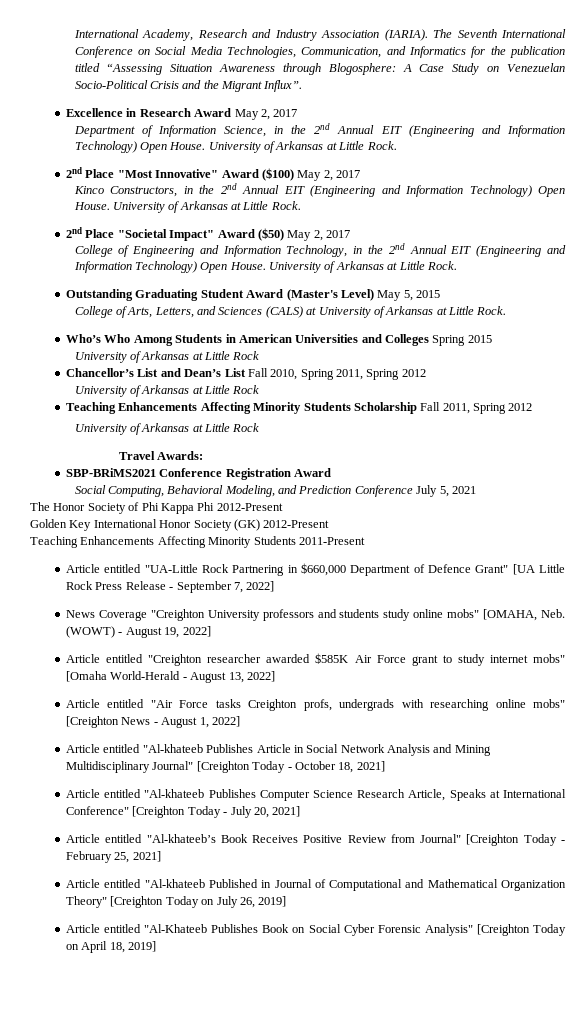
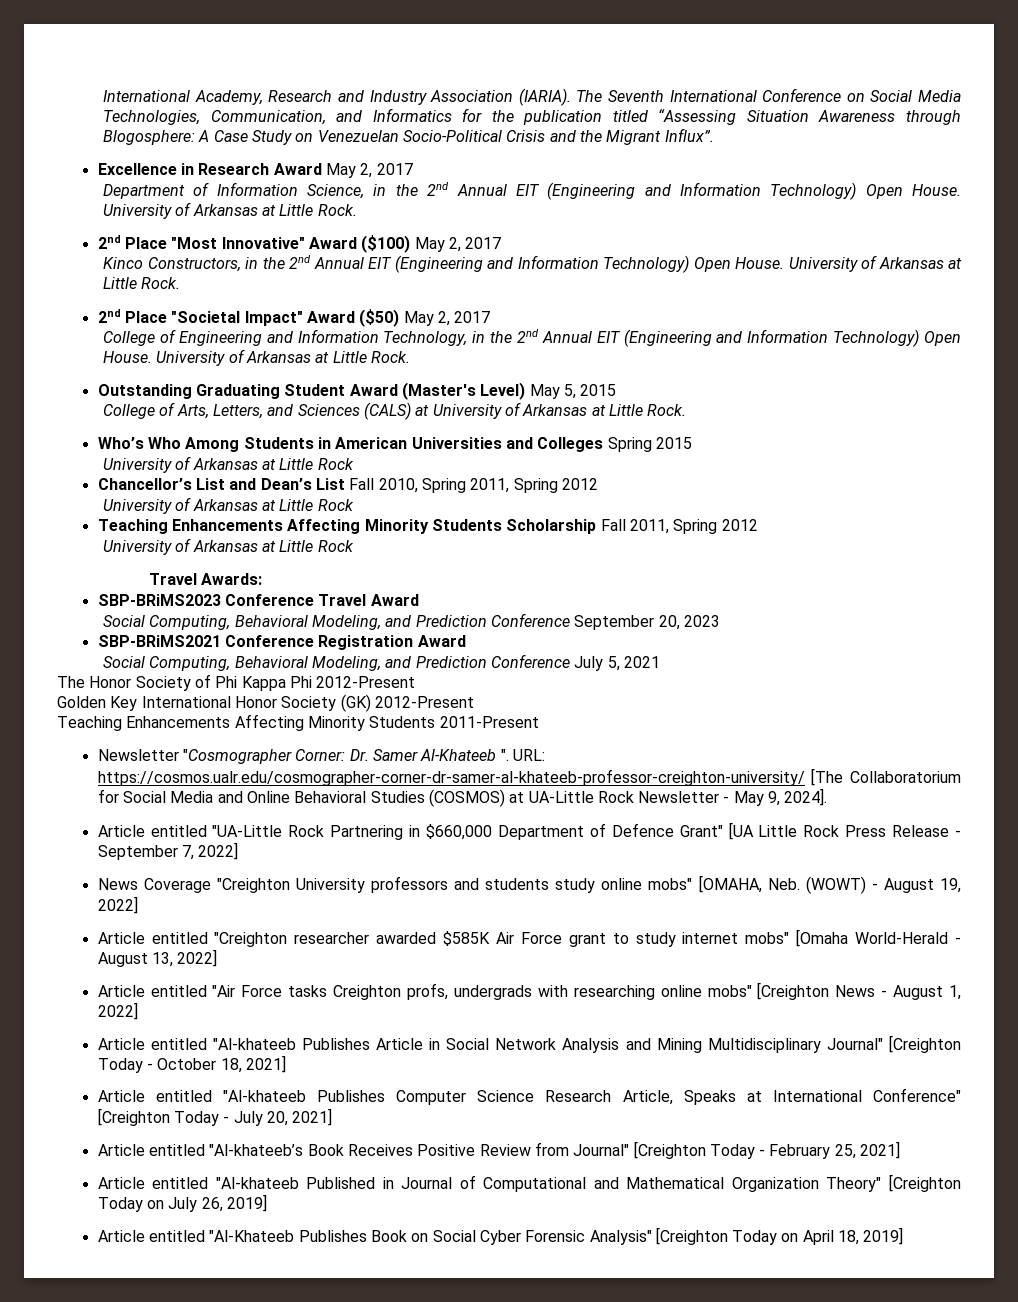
+ SBP-BRiMS2023 Conference Travel Award
+ Social Computing, Behavioral Modeling, and Prediction Conference September 20, 2023
+ Newsletter "Cosmographer Corner: Dr. Samer Al-Khateeb ". URL: https://cosmos.ualr.edu/cosmographer-corner-dr-samer-al-khateeb-professor-creighton-university/ [The Collaboratorium for Social Media and Online Behavioral Studies (COSMOS) at UA-Little Rock Newsletter - May 9, 2024].

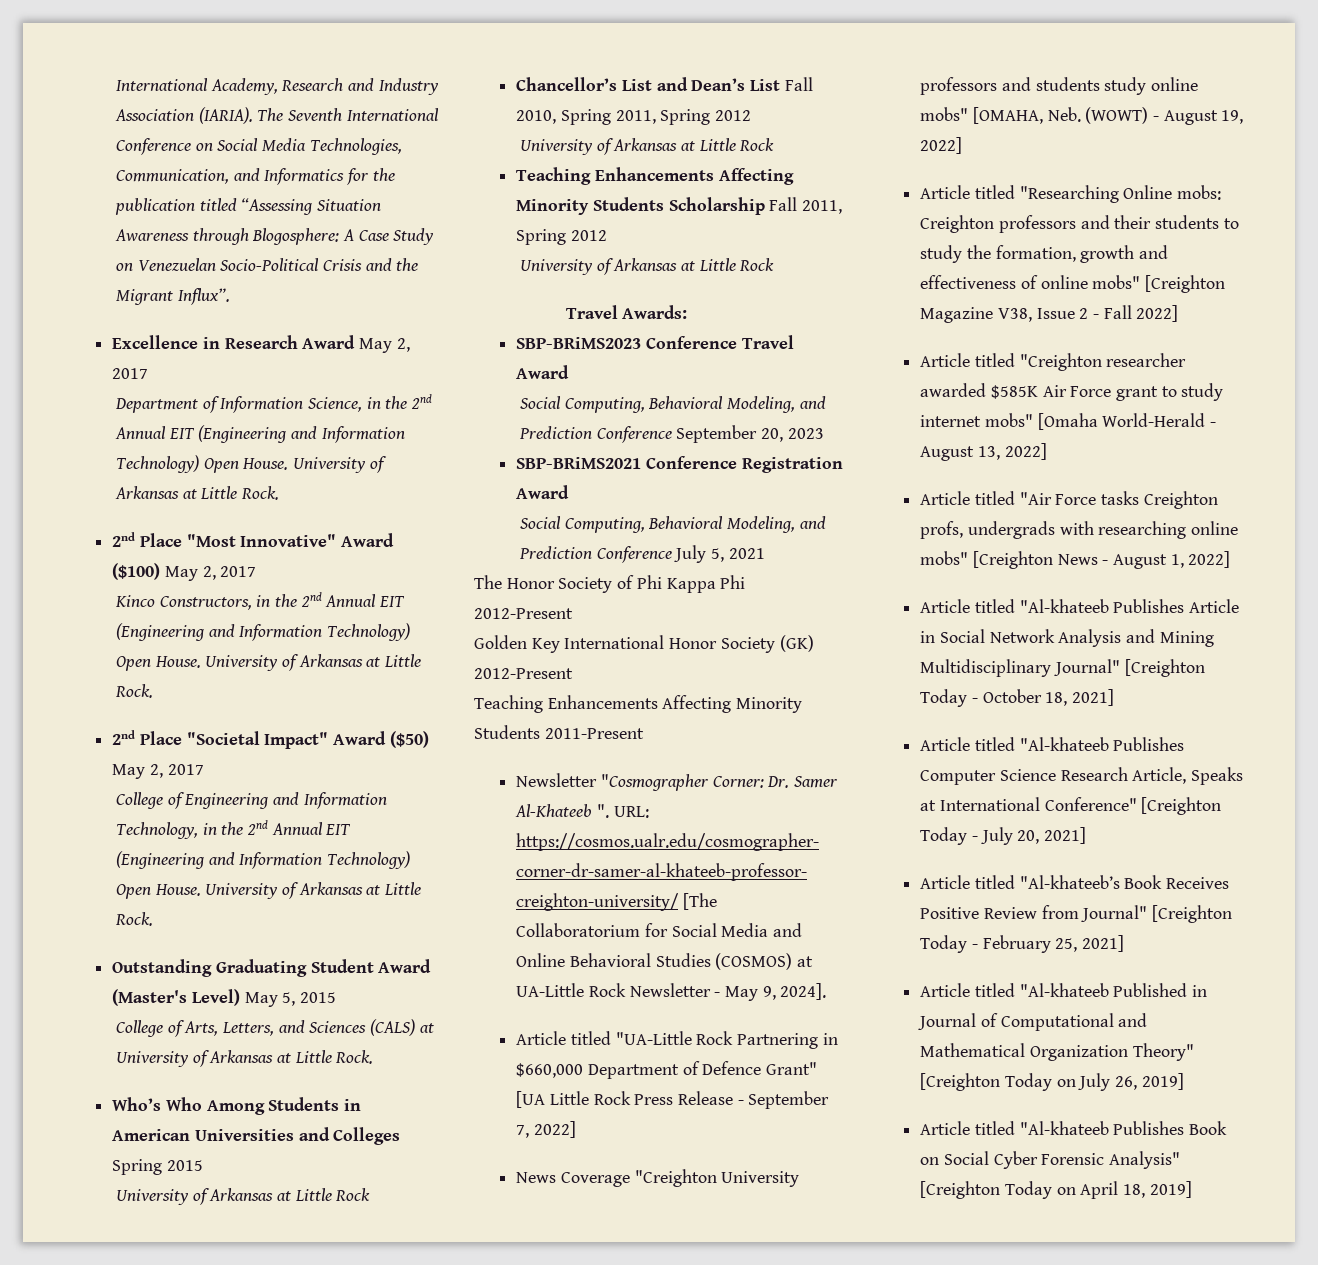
- Article entitled "UA-Little Rock Partnering in $660,000 Department of Defence Grant" [UA Little Rock Press Release - September 7, 2022]
+ Article titled "UA-Little Rock Partnering in $660,000 Department of Defence Grant" [UA Little Rock Press Release - September 7, 2022]
- Article entitled "Creighton researcher awarded $585K Air Force grant to study internet mobs" [Omaha World-Herald - August 13, 2022]
+ Article titled "Researching Online mobs: Creighton professors and their students to study the formation, growth and effectiveness of online mobs" [Creighton Magazine V38, Issue 2 - Fall 2022]
+ Article titled "Creighton researcher awarded $585K Air Force grant to study internet mobs" [Omaha World-Herald - August 13, 2022]
- Article entitled "Air Force tasks Creighton profs, undergrads with researching online mobs" [Creighton News - August 1, 2022]
+ Article titled "Air Force tasks Creighton profs, undergrads with researching online mobs" [Creighton News - August 1, 2022]
- Article entitled "Al-khateeb Publishes Article in Social Network Analysis and Mining Multidisciplinary Journal" [Creighton Today - October 18, 2021]
+ Article titled "Al-khateeb Publishes Article in Social Network Analysis and Mining Multidisciplinary Journal" [Creighton Today - October 18, 2021]
- Article entitled "Al-khateeb Publishes Computer Science Research Article, Speaks at International Conference" [Creighton Today - July 20, 2021]
+ Article titled "Al-khateeb Publishes Computer Science Research Article, Speaks at International Conference" [Creighton Today - July 20, 2021]
- Article entitled "Al-khateeb’s Book Receives Positive Review from Journal" [Creighton Today - February 25, 2021]
+ Article titled "Al-khateeb’s Book Receives Positive Review from Journal" [Creighton Today - February 25, 2021]
- Article entitled "Al-khateeb Published in Journal of Computational and Mathematical Organization Theory" [Creighton Today on July 26, 2019]
+ Article titled "Al-khateeb Published in Journal of Computational and Mathematical Organization Theory" [Creighton Today on July 26, 2019]
- Article entitled "Al-Khateeb Publishes Book on Social Cyber Forensic Analysis" [Creighton Today on April 18, 2019]
+ Article titled "Al-khateeb Publishes Book on Social Cyber Forensic Analysis" [Creighton Today on April 18, 2019]

